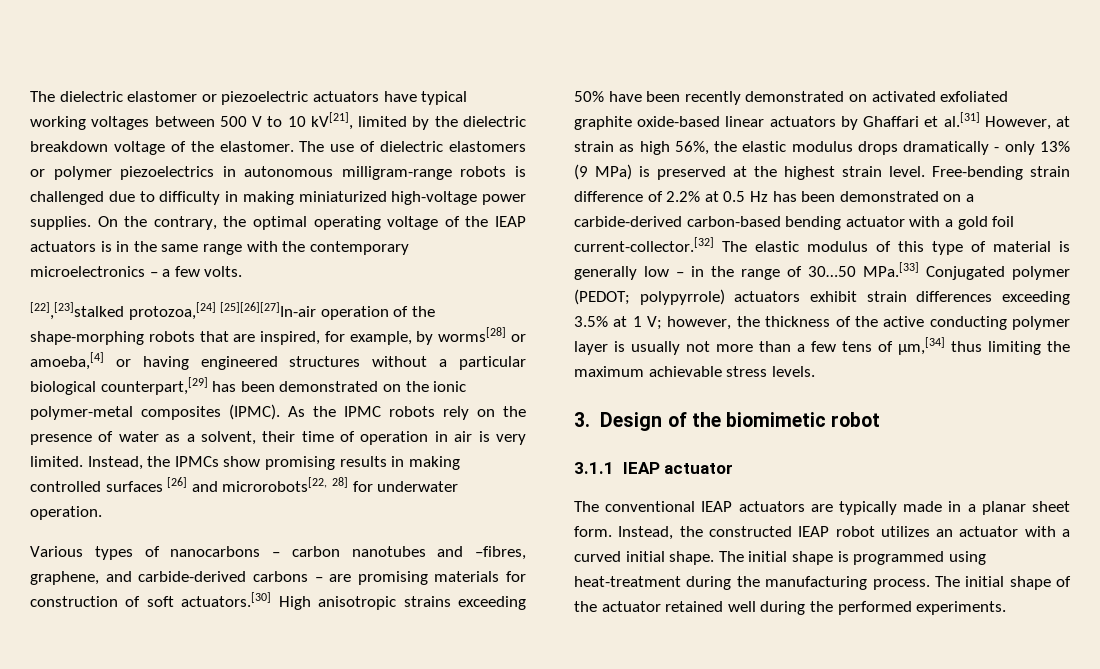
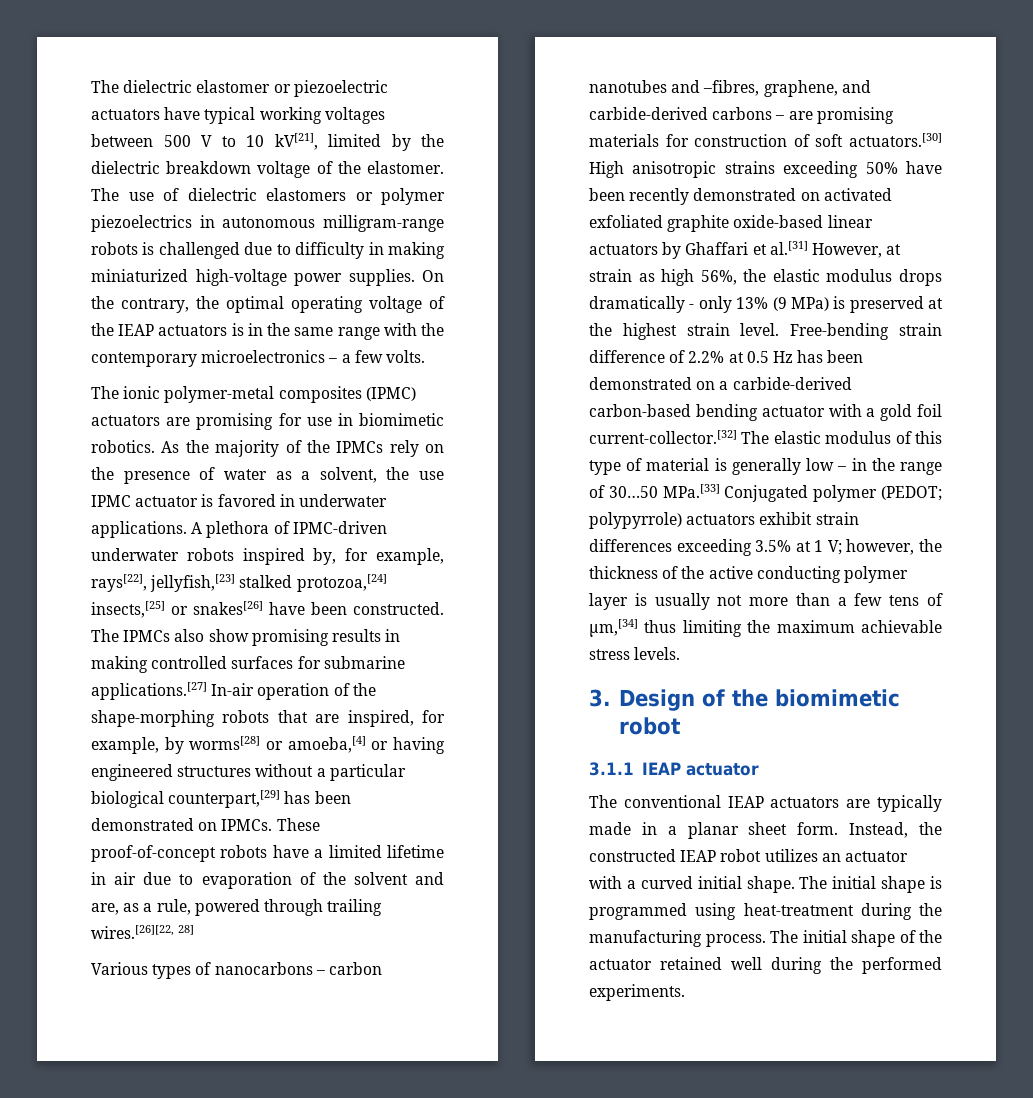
- [22],[23]stalked protozoa,[24] [25][26][27]In-air operation of the shape-morphing robots that are inspired, for example, by worms[28] or amoeba,[4] or having engineered structures without a particular biological counterpart,[29] has been demonstrated on the ionic polymer-metal composites (IPMC). As the IPMC robots rely on the presence of water as a solvent, their time of operation in air is very limited. Instead, the IPMCs show promising results in making controlled surfaces [26] and microrobots[22, 28] for underwater operation.
+ The ionic polymer-metal composites (IPMC) actuators are promising for use in biomimetic robotics. As the majority of the IPMCs rely on the presence of water as a solvent, the use IPMC actuator is favored in underwater applications. A plethora of IPMC-driven underwater robots inspired by, for example, rays[22], jellyfish,[23] stalked protozoa,[24] insects,[25] or snakes[26] have been constructed. The IPMCs also show promising results in making controlled surfaces for submarine applications.[27] In-air operation of the shape-morphing robots that are inspired, for example, by worms[28] or amoeba,[4] or having engineered structures without a particular biological counterpart,[29] has been demonstrated on IPMCs. These proof-of-concept robots have a limited lifetime in air due to evaporation of the solvent and are, as a rule, powered through trailing wires.[26][22, 28]

